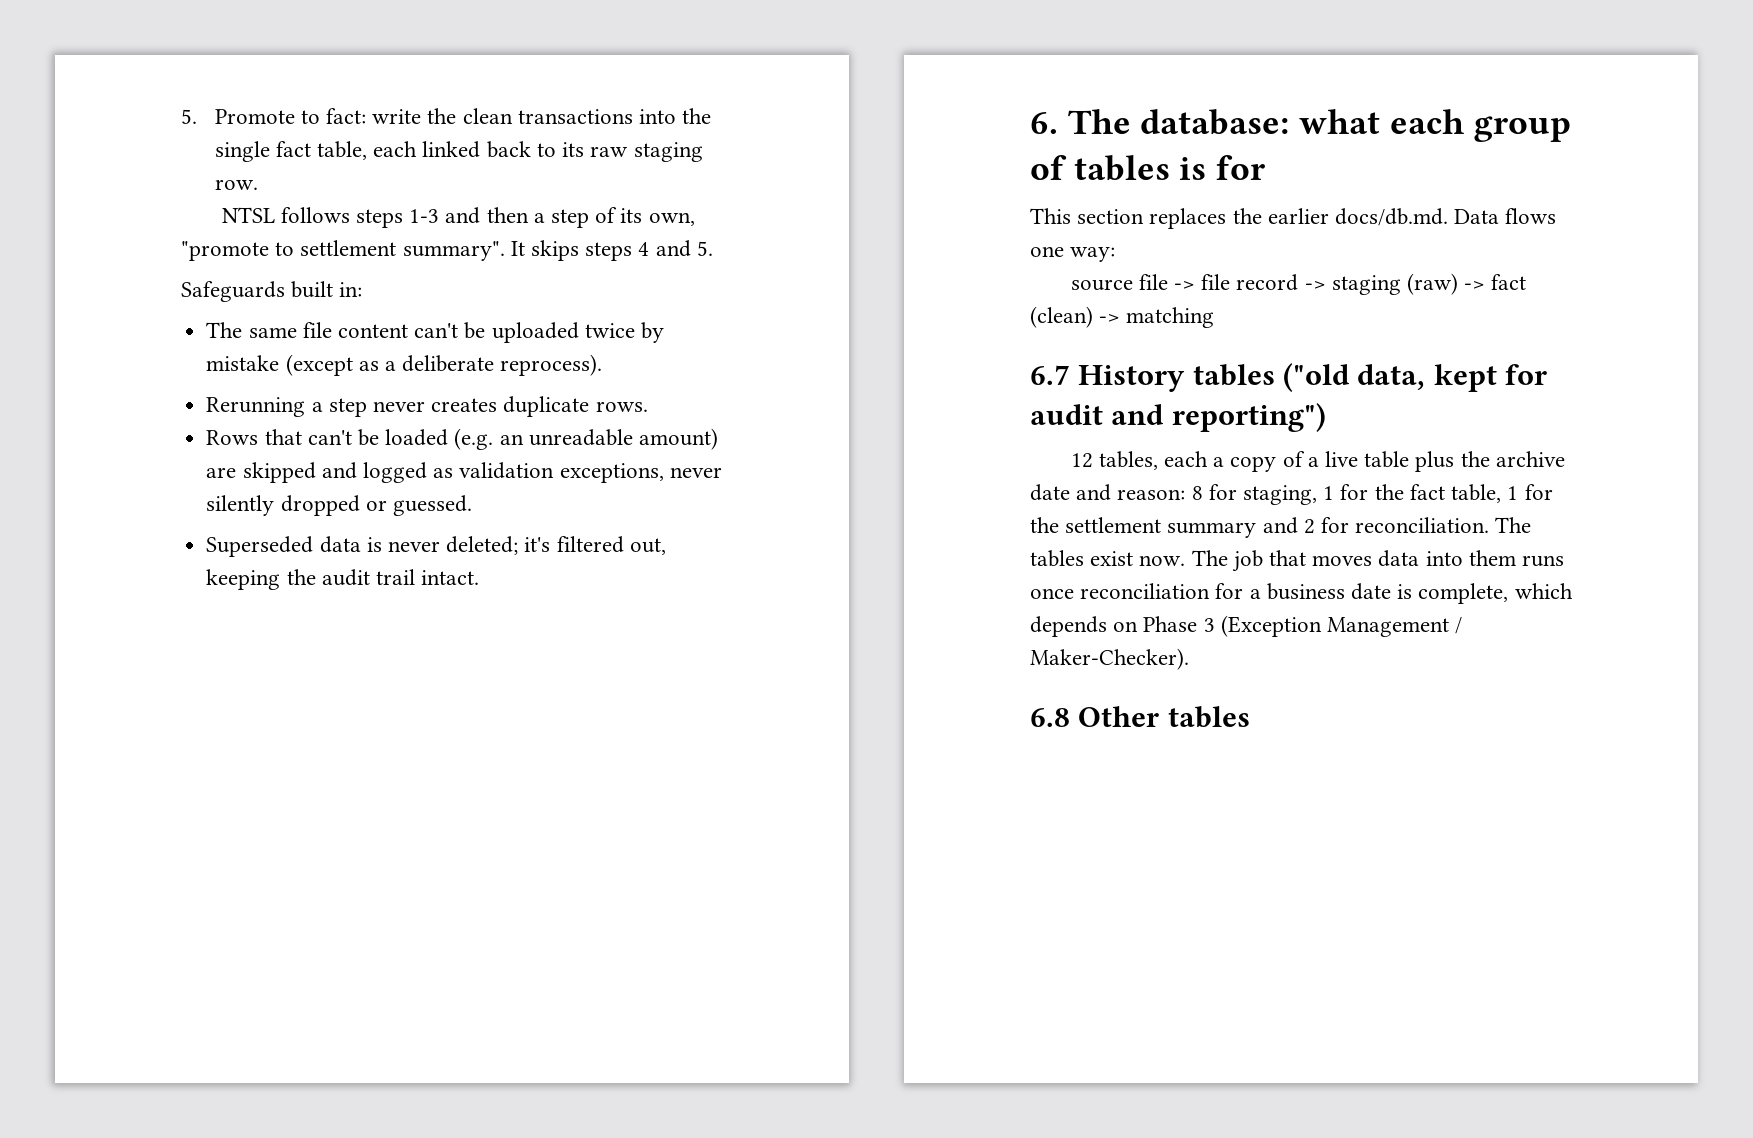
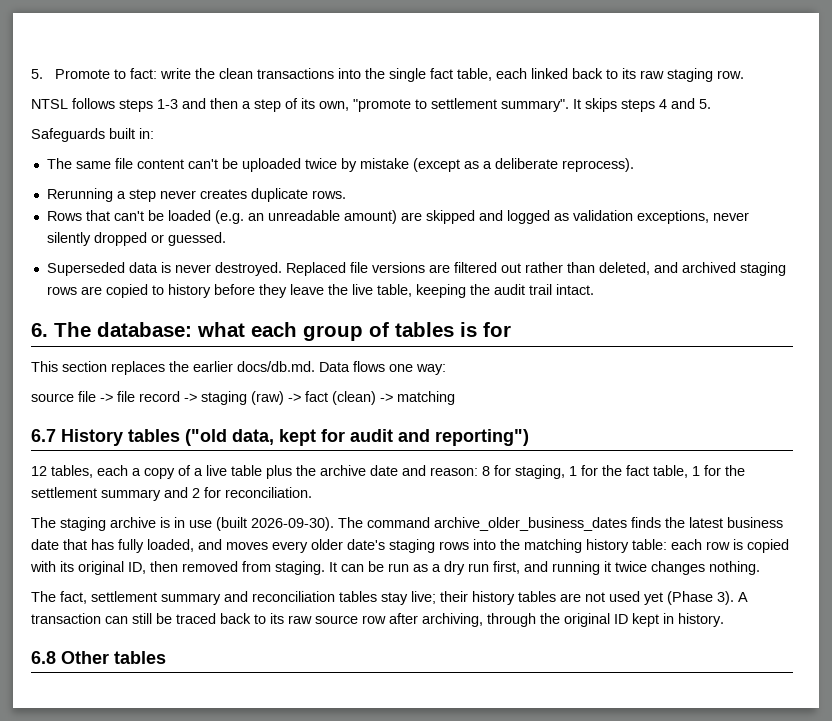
- Superseded data is never deleted; it's filtered out, keeping the audit trail intact.
+ Superseded data is never destroyed. Replaced file versions are filtered out rather than deleted, and archived staging rows are copied to history before they leave the live table, keeping the audit trail intact.
- 12 tables, each a copy of a live table plus the archive date and reason: 8 for staging, 1 for the fact table, 1 for the settlement summary and 2 for reconciliation. The tables exist now. The job that moves data into them runs once reconciliation for a business date is complete, which depends on Phase 3 (Exception Management / Maker-Checker).
+ 12 tables, each a copy of a live table plus the archive date and reason: 8 for staging, 1 for the fact table, 1 for the settlement summary and 2 for reconciliation.
+ The staging archive is in use (built 2026-09-30). The command archive_older_business_dates finds the latest business date that has fully loaded, and moves every older date's staging rows into the matching history table: each row is copied with its original ID, then removed from staging. It can be run as a dry run first, and running it twice changes nothing.
+ The fact, settlement summary and reconciliation tables stay live; their history tables are not used yet (Phase 3). A transaction can still be traced back to its raw source row after archiving, through the original ID kept in history.

